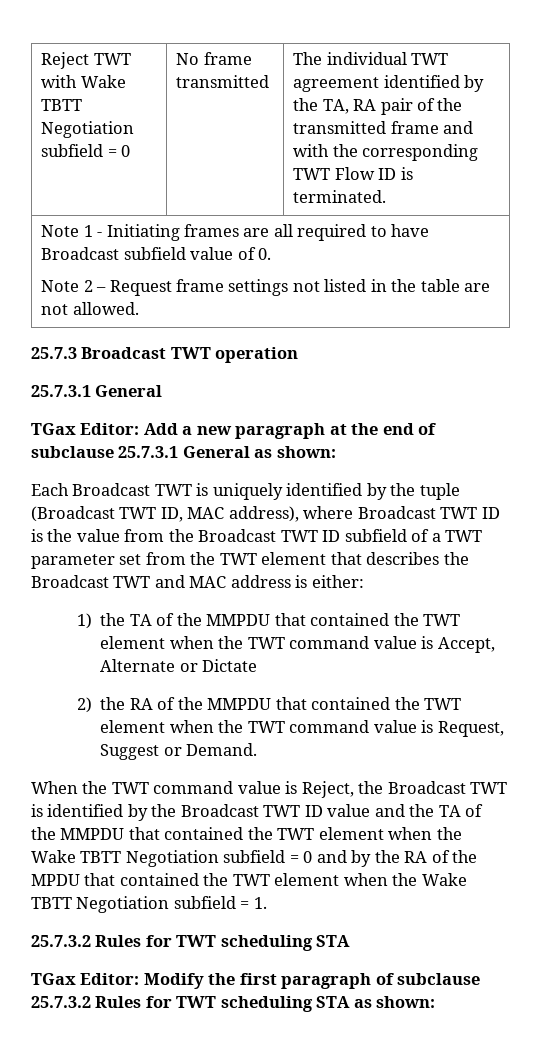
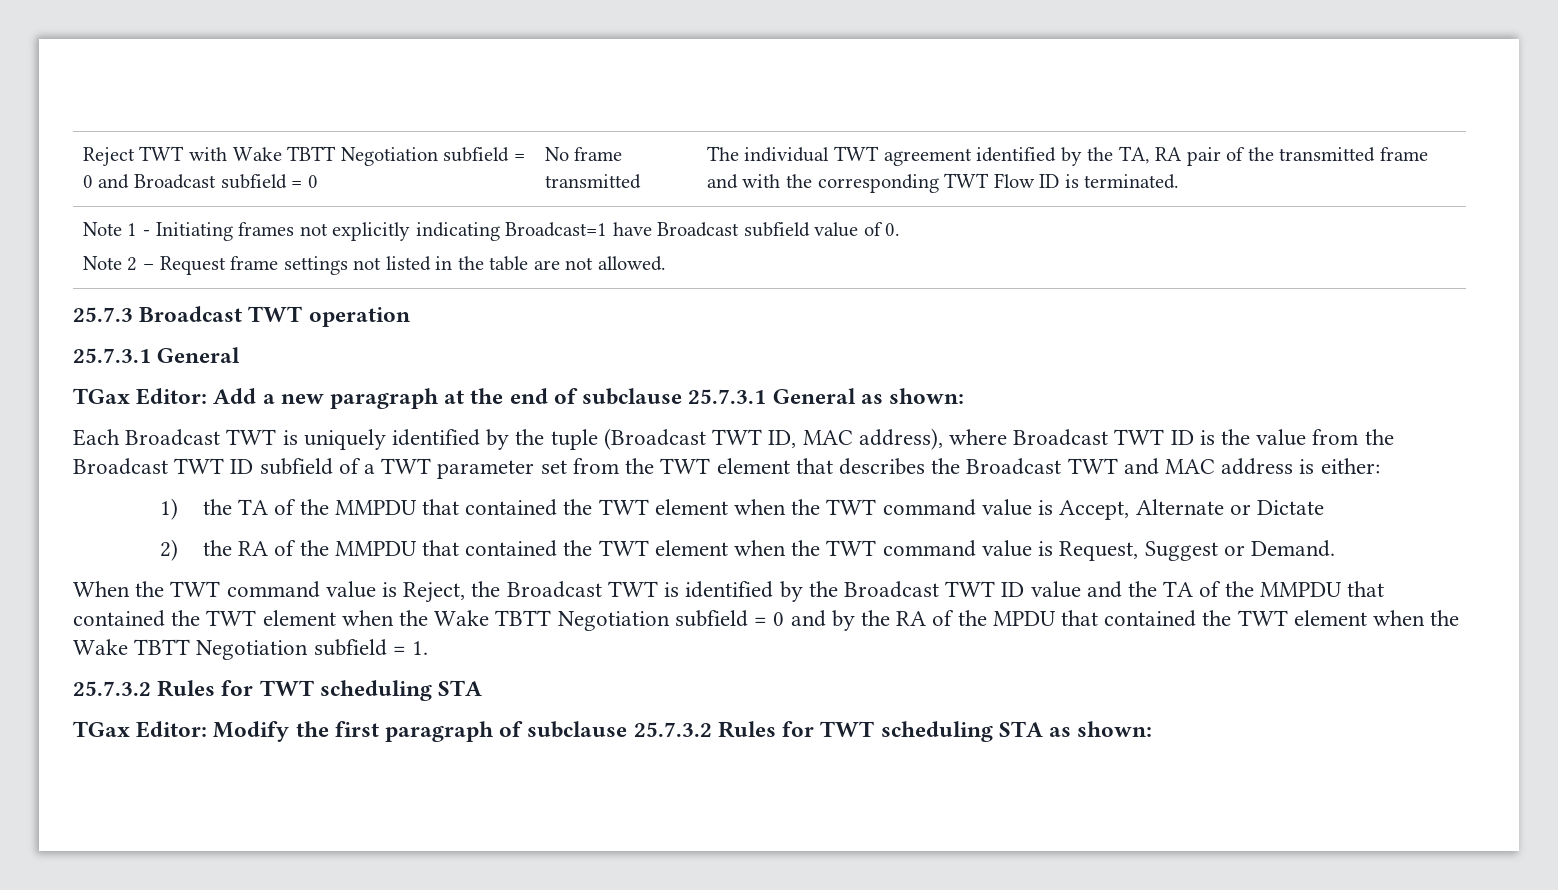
- Reject TWT with Wake TBTT Negotiation subfield = 0 | No frame transmitted | The individual TWT agreement identified by the TA, RA pair of the transmitted frame and with the corresponding TWT Flow ID is terminated.
+ Reject TWT with Wake TBTT Negotiation subfield = 0 and Broadcast subfield = 0 | No frame transmitted | The individual TWT agreement identified by the TA, RA pair of the transmitted frame and with the corresponding TWT Flow ID is terminated.
- Note 1 - Initiating frames are all required to have Broadcast subfield value of 0.
+ Note 1 - Initiating frames not explicitly indicating Broadcast=1 have Broadcast subfield value of 0.

